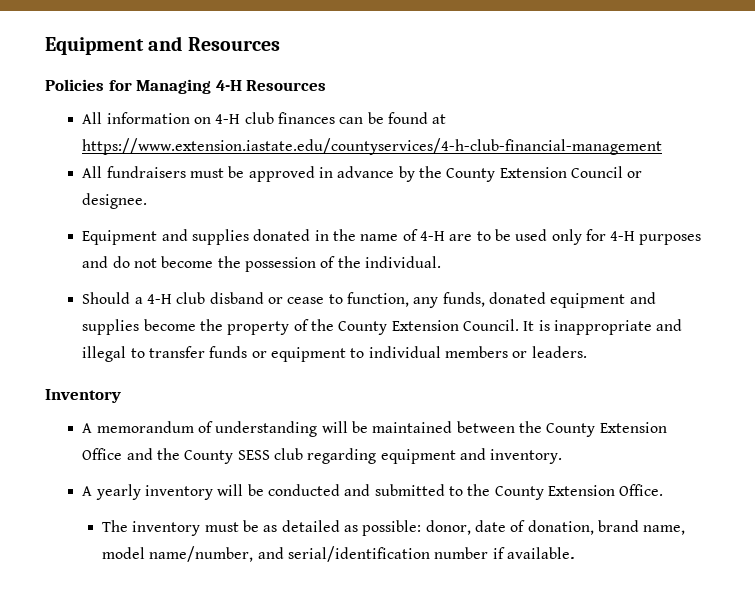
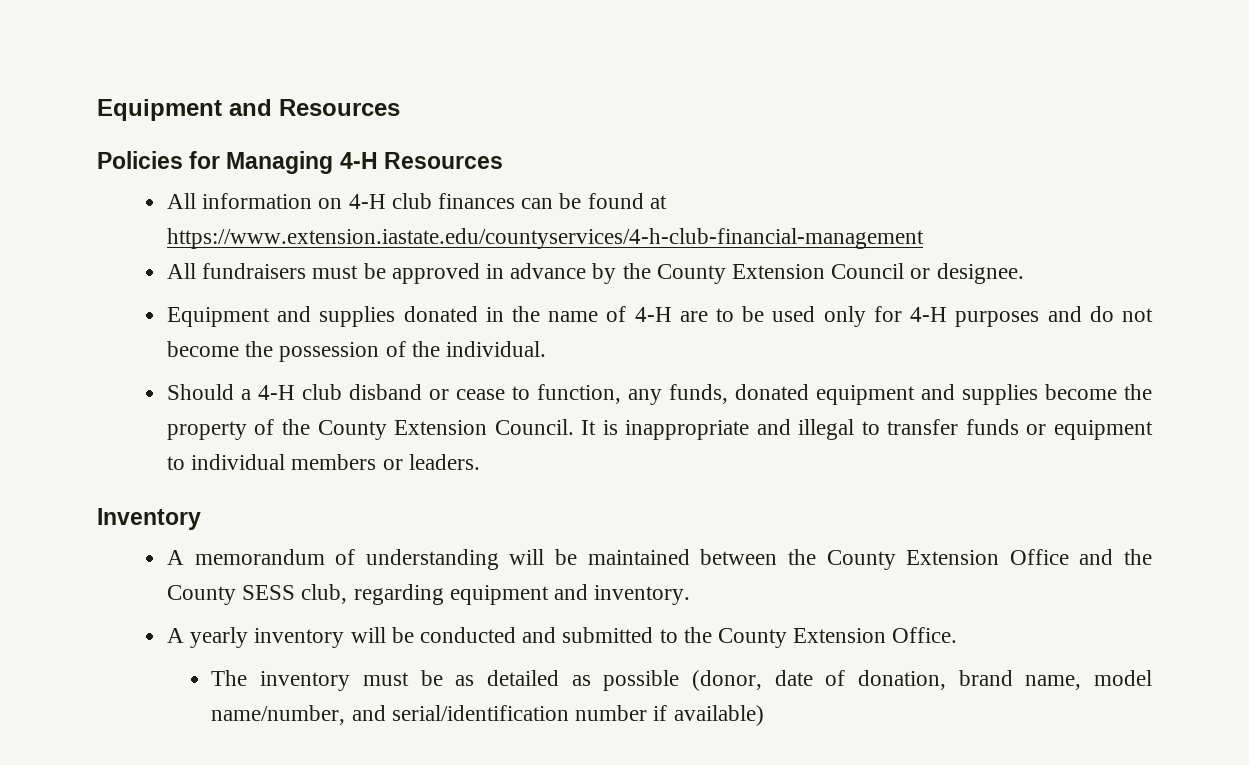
- A memorandum of understanding will be maintained between the County Extension Office and the County SESS club regarding equipment and inventory.
+ A memorandum of understanding will be maintained between the County Extension Office and the County SESS club, regarding equipment and inventory.
- The inventory must be as detailed as possible: donor, date of donation, brand name, model name/number, and serial/identification number if available.
+ The inventory must be as detailed as possible (donor, date of donation, brand name, model name/number, and serial/identification number if available)

